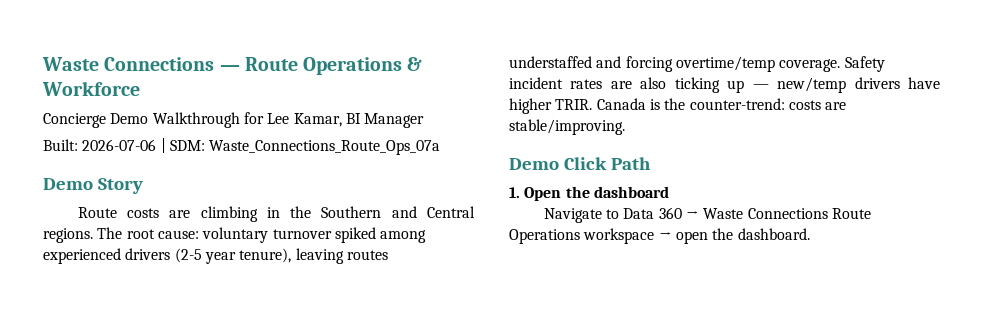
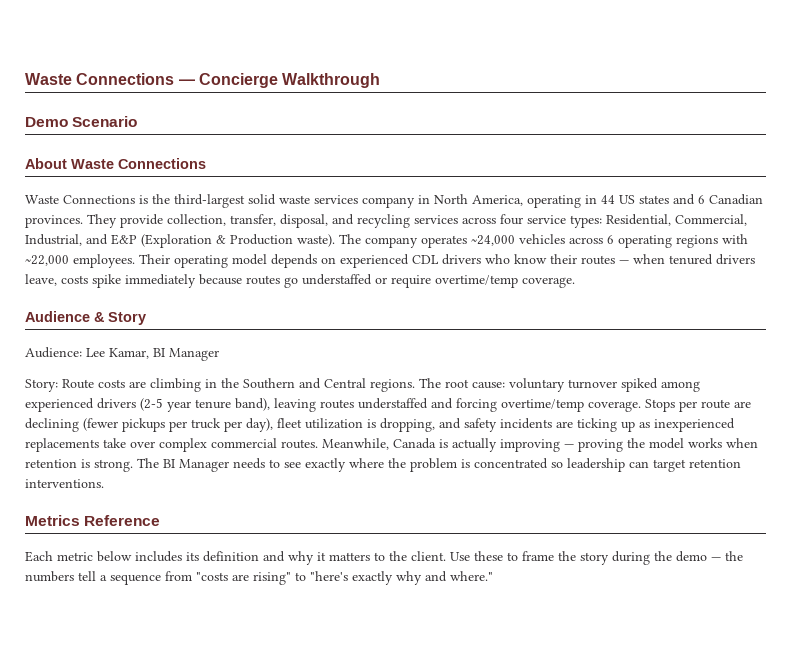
- Waste Connections — Route Operations & Workforce
- Concierge Demo Walkthrough for Lee Kamar, BI Manager
- Built: 2026-07-06 | SDM: Waste_Connections_Route_Ops_07a
- Demo Story
- Route costs are climbing in the Southern and Central regions.
+ Waste Connections — Concierge Walkthrough
+ Demo Scenario
+ About Waste Connections
+ Waste Connections is the third-largest solid waste services company in North America, operating in 44 US states and 6 Canadian provinces. They provide collection, transfer, disposal, and recycling services across four service types: Residential, Commercial, Industrial, and E&P (Exploration & Production waste). The company operates ~24,000 vehicles across 6 operating regions with ~22,000 employees. Their operating model depends on experienced CDL drivers who know their routes — when tenured drivers leave, costs spike immediately because routes go understaffed or require overtime/temp coverage.
+ Audience & Story
+ Audience: Lee Kamar, BI Manager
+ Story: Route costs are climbing in the Southern and Central regions.
- The root cause: voluntary turnover spiked among experienced drivers (2-5 year tenure), leaving routes understaffed and forcing overtime/temp coverage.
+ The root cause: voluntary turnover spiked among experienced drivers (2-5 year tenure band), leaving routes understaffed and forcing overtime/temp coverage.
- Safety incident rates are also ticking up — new/temp drivers have higher TRIR. Canada is the counter-trend: costs are stable/improving.
- Demo Click Path
- 1. Open the dashboard
- Navigate to Data 360 → Waste Connections Route Operations workspace → open the dashboard.
+ Stops per route are declining (fewer pickups per truck per day), fleet utilization is dropping, and safety incidents are ticking up as inexperienced replacements take over complex commercial routes. Meanwhile, Canada is actually improving — proving the model works when retention is strong. The BI Manager needs to see exactly where the problem is concentrated so leadership can target retention interventions.
+ Metrics Reference
+ Each metric below includes its definition and why it matters to the client. Use these to frame the story during the demo — the numbers tell a sequence from "costs are rising" to "here's exactly why and where."

